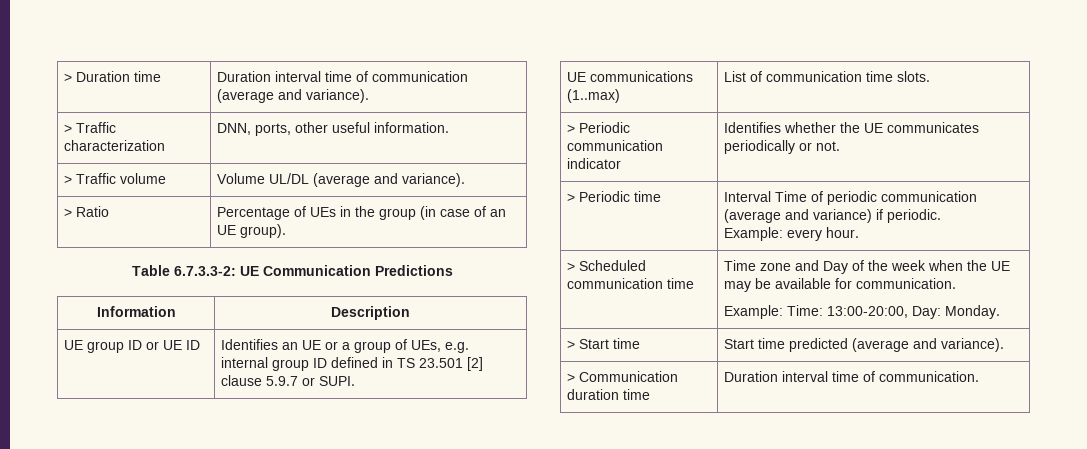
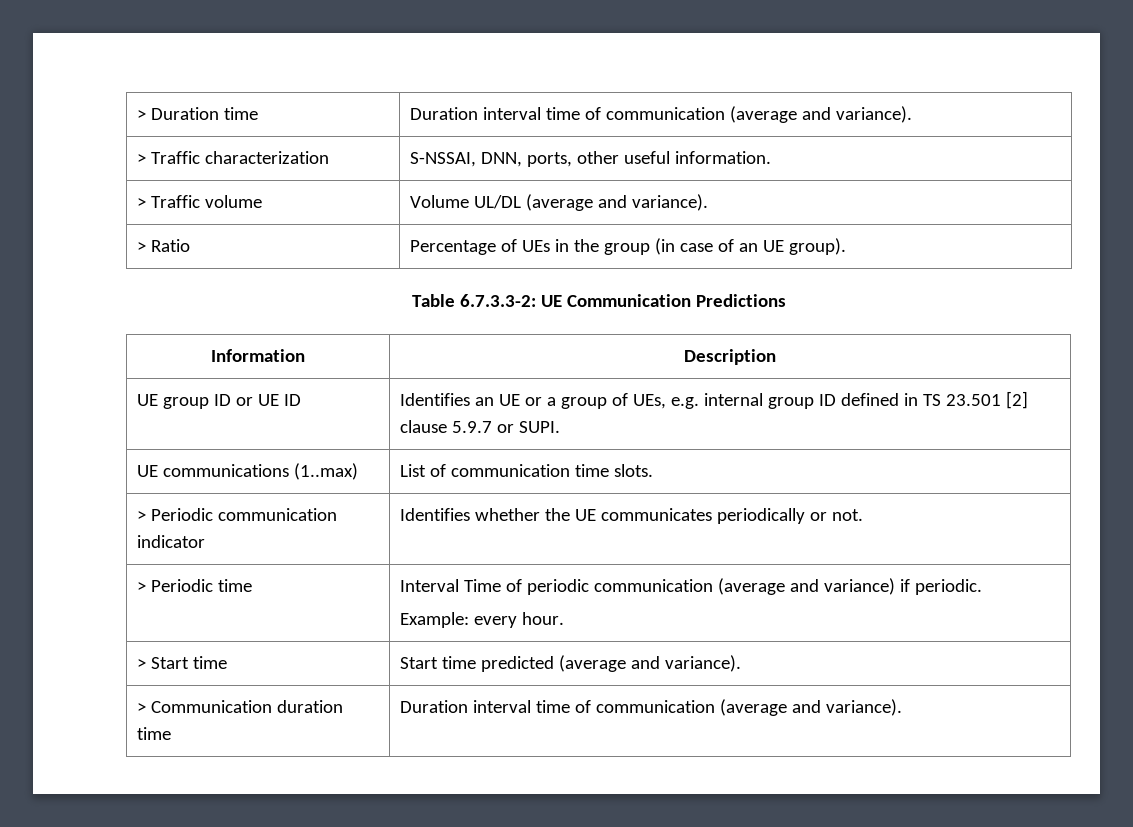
- > Traffic characterization | DNN, ports, other useful information.
+ > Traffic characterization | S-NSSAI, DNN, ports, other useful information.
- > Scheduled communication time | Time zone and Day of the week when the UE may be available for communication.
- Example: Time: 13:00-20:00, Day: Monday.
- > Communication duration time | Duration interval time of communication.
+ > Communication duration time | Duration interval time of communication (average and variance).

